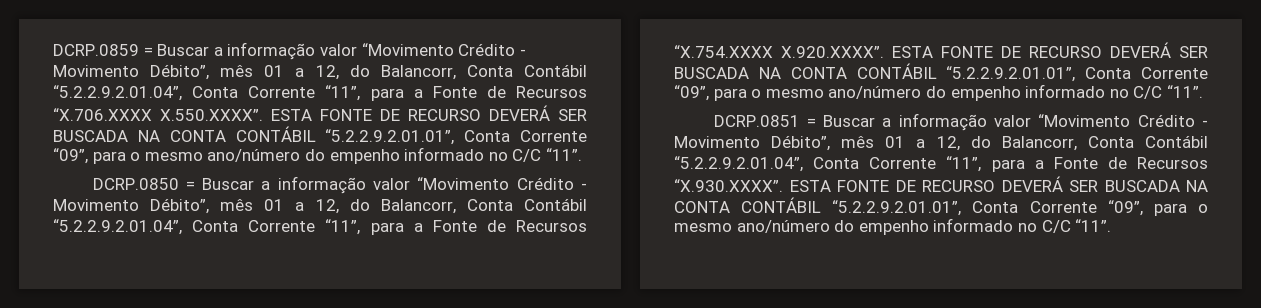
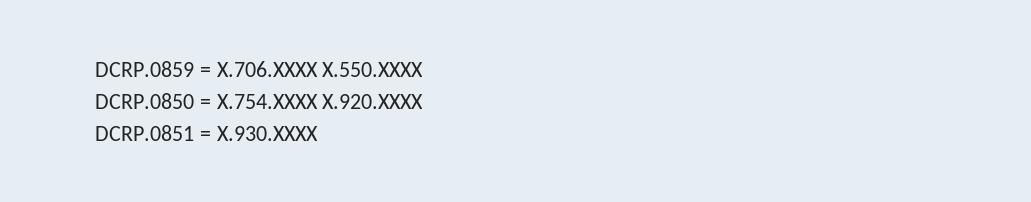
- DCRP.0859 = Buscar a informação valor “Movimento Crédito - Movimento Débito”, mês 01 a 12, do Balancorr, Conta Contábil “5.2.2.9.2.01.04”, Conta Corrente “11”, para a Fonte de Recursos “X.706.XXXX X.550.XXXX”. ESTA FONTE DE RECURSO DEVERÁ SER BUSCADA NA CONTA CONTÁBIL “5.2.2.9.2.01.01”, Conta Corrente “09”, para o mesmo ano/número do empenho informado no C/C “11”.
- DCRP.0850 = Buscar a informação valor “Movimento Crédito - Movimento Débito”, mês 01 a 12, do Balancorr, Conta Contábil “5.2.2.9.2.01.04”, Conta Corrente “11”, para a Fonte de Recursos “X.754.XXXX X.920.XXXX”. ESTA FONTE DE RECURSO DEVERÁ SER BUSCADA NA CONTA CONTÁBIL “5.2.2.9.2.01.01”, Conta Corrente “09”, para o mesmo ano/número do empenho informado no C/C “11”.
- DCRP.0851 = Buscar a informação valor “Movimento Crédito - Movimento Débito”, mês 01 a 12, do Balancorr, Conta Contábil “5.2.2.9.2.01.04”, Conta Corrente “11”, para a Fonte de Recursos “X.930.XXXX”. ESTA FONTE DE RECURSO DEVERÁ SER BUSCADA NA CONTA CONTÁBIL “5.2.2.9.2.01.01”, Conta Corrente “09”, para o mesmo ano/número do empenho informado no C/C “11”.
+ DCRP.0859 = X.706.XXXX X.550.XXXX
+ DCRP.0850 = X.754.XXXX X.920.XXXX
+ DCRP.0851 = X.930.XXXX

